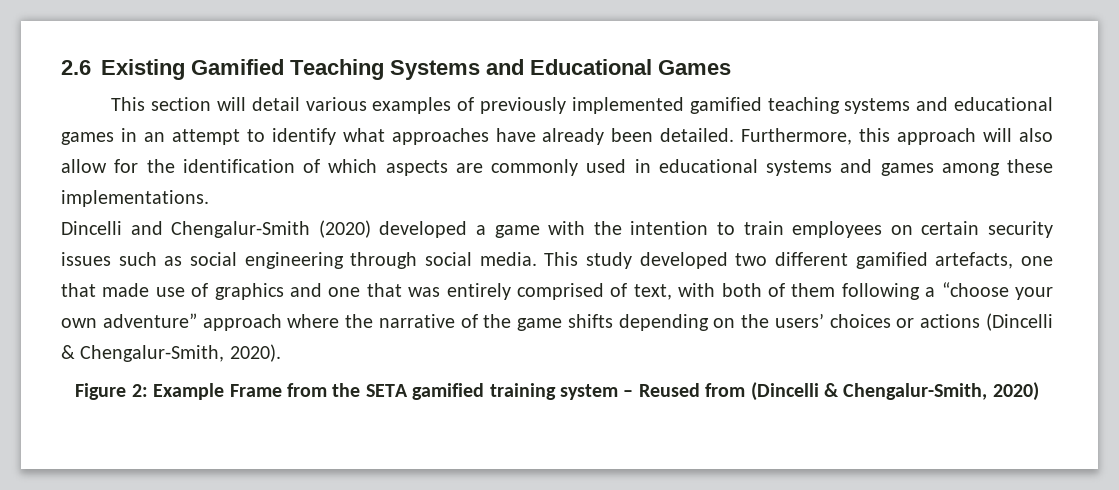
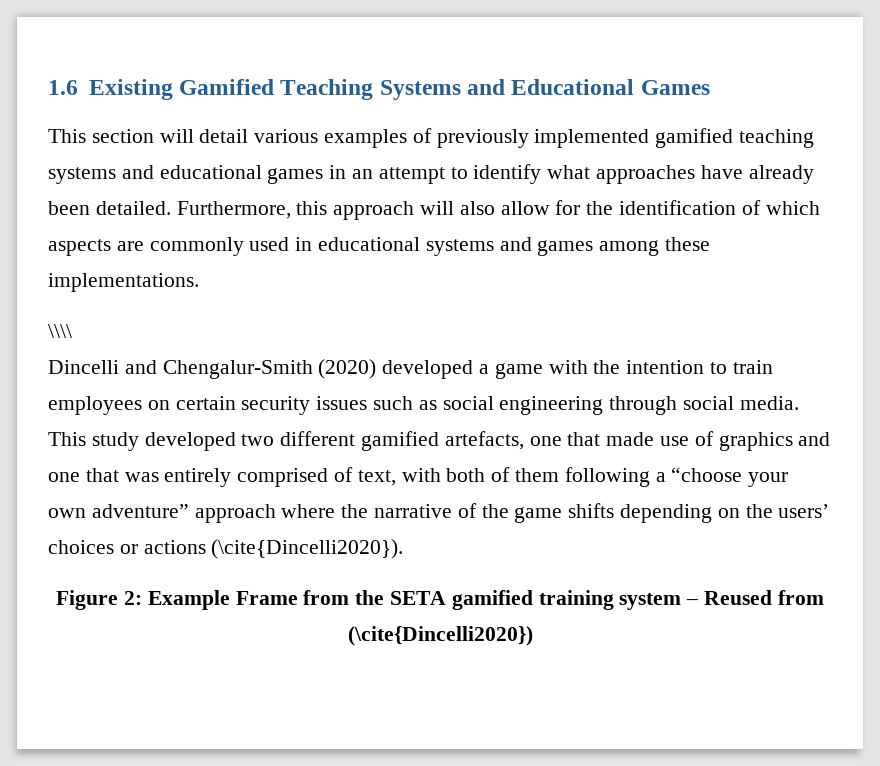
- 2.6 Existing Gamified Teaching Systems and Educational Games
+ 1.6 Existing Gamified Teaching Systems and Educational Games
+ \\\\
- This study developed two different gamified artefacts, one that made use of graphics and one that was entirely comprised of text, with both of them following a “choose your own adventure” approach where the narrative of the game shifts depending on the users’ choices or actions (Dincelli & Chengalur-Smith, 2020).
+ This study developed two different gamified artefacts, one that made use of graphics and one that was entirely comprised of text, with both of them following a “choose your own adventure” approach where the narrative of the game shifts depending on the users’ choices or actions (\cite{Dincelli2020}).
- Figure 2: Example Frame from the SETA gamified training system – Reused from (Dincelli & Chengalur-Smith, 2020)
+ Figure 2: Example Frame from the SETA gamified training system – Reused from (\cite{Dincelli2020})

